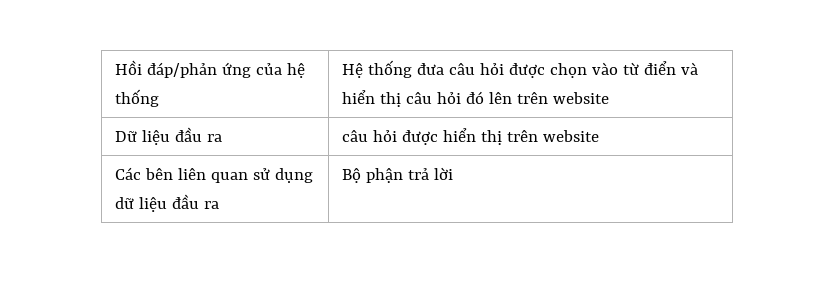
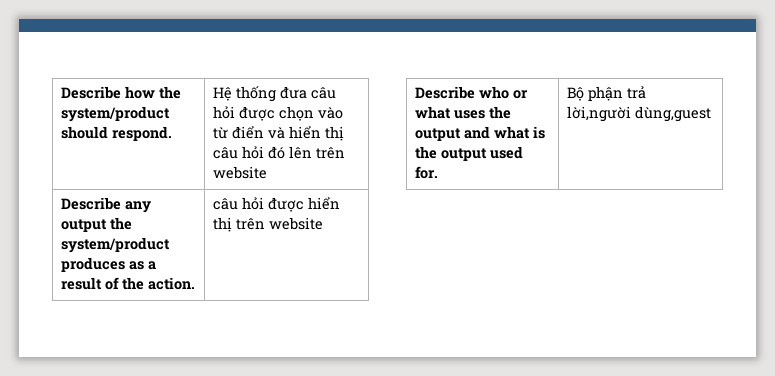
- Hồi đáp/phản ứng của hệ thống | Hệ thống đưa câu hỏi được chọn vào từ điển và hiển thị câu hỏi đó lên trên website
+ Describe how the system/product should respond. | Hệ thống đưa câu hỏi được chọn vào từ điển và hiển thị câu hỏi đó lên trên website
- Dữ liệu đầu ra | câu hỏi được hiển thị trên website
+ Describe any output the system/product produces as a result of the action. | câu hỏi được hiển thị trên website
- Các bên liên quan sử dụng dữ liệu đầu ra | Bộ phận trả lời
+ Describe who or what uses the output and what is the output used for. | Bộ phận trả lời,người dùng,guest

